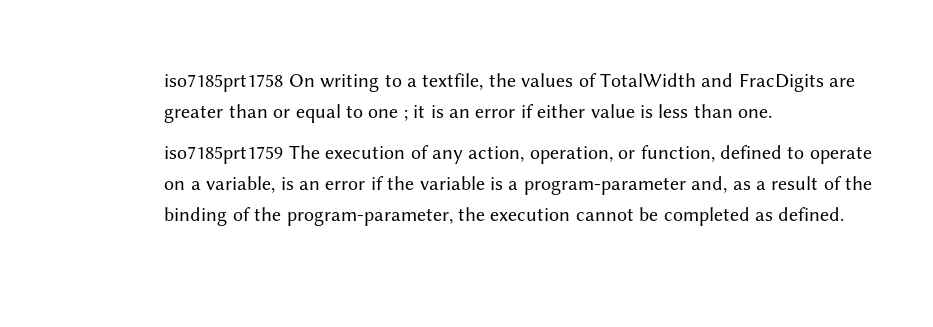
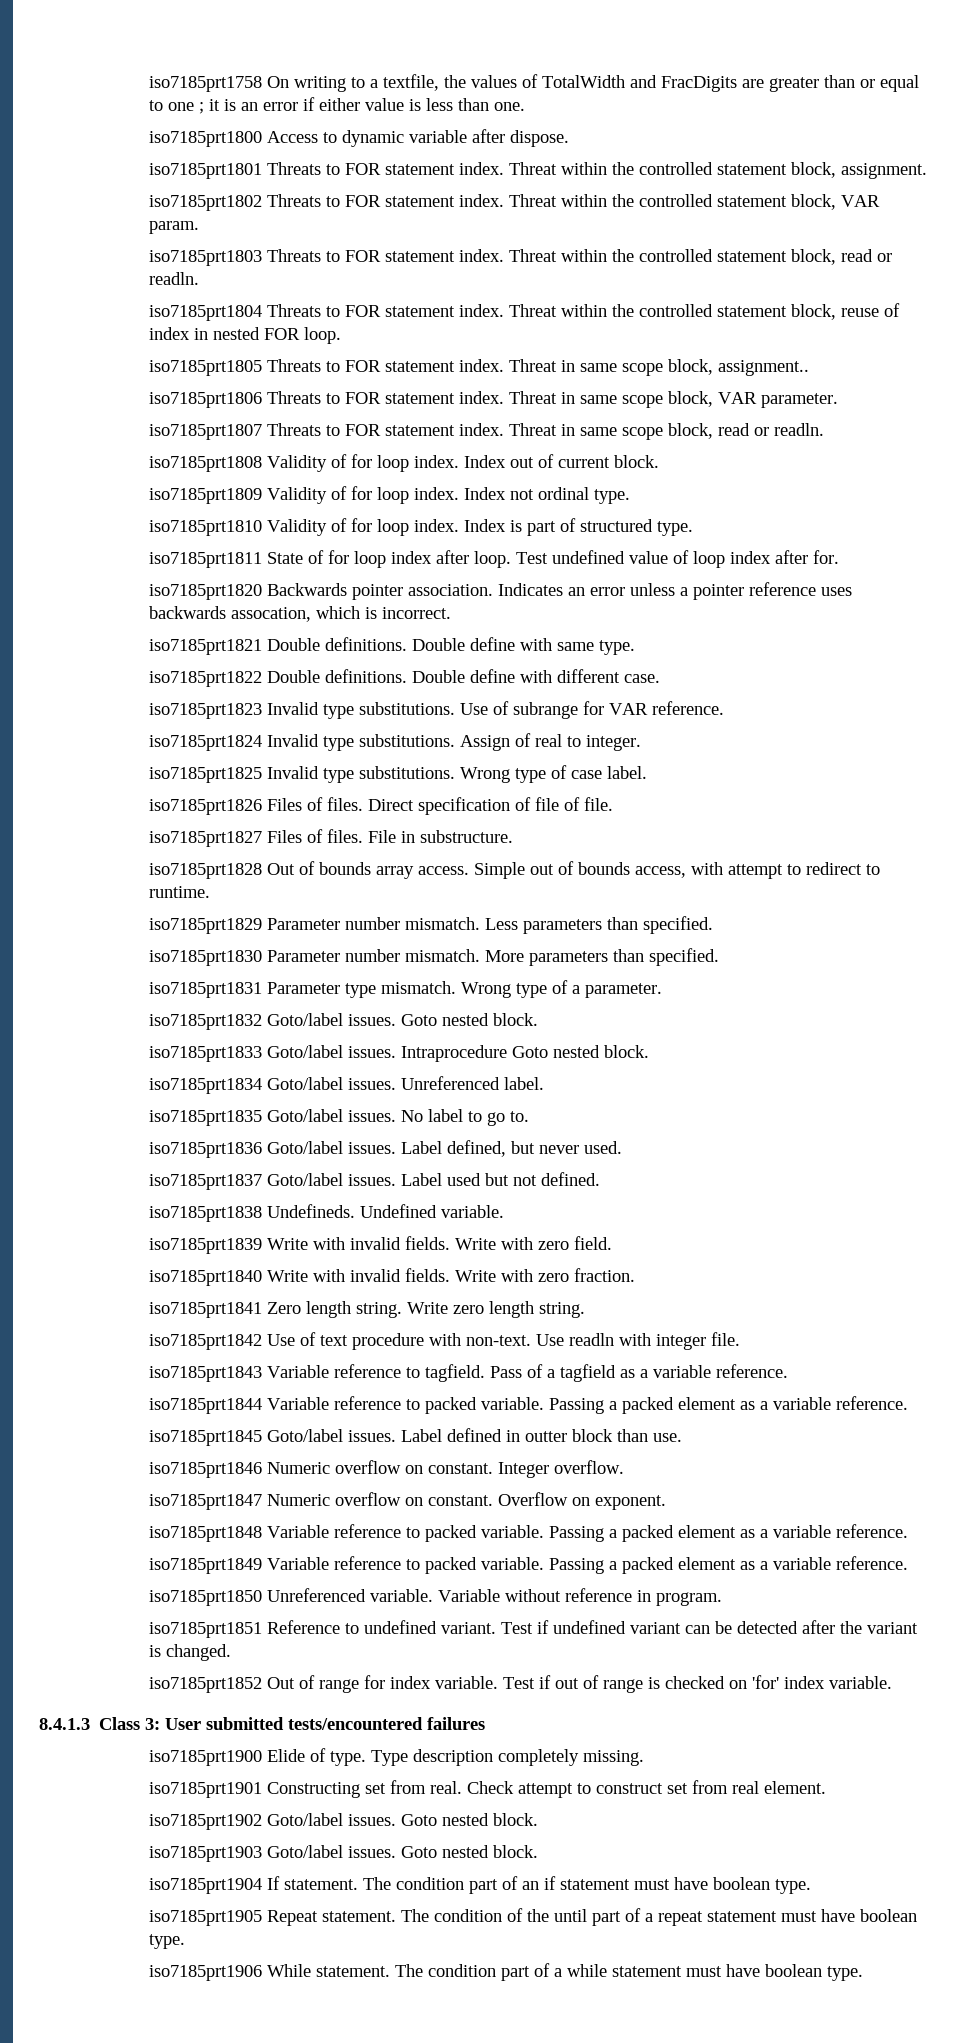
- iso7185prt1759 The execution of any action, operation, or function, defined to operate on a variable, is an error if the variable is a program-parameter and, as a result of the binding of the program-parameter, the execution cannot be completed as defined.
+ iso7185prt1800 Access to dynamic variable after dispose.
+ iso7185prt1801 Threats to FOR statement index. Threat within the controlled statement block, assignment.
+ iso7185prt1802 Threats to FOR statement index. Threat within the controlled statement block, VAR param.
+ iso7185prt1803 Threats to FOR statement index. Threat within the controlled statement block, read or readln.
+ iso7185prt1804 Threats to FOR statement index. Threat within the controlled statement block, reuse of index in nested FOR loop.
+ iso7185prt1805 Threats to FOR statement index. Threat in same scope block, assignment..
+ iso7185prt1806 Threats to FOR statement index. Threat in same scope block, VAR parameter.
+ iso7185prt1807 Threats to FOR statement index. Threat in same scope block, read or readln.
+ iso7185prt1808 Validity of for loop index. Index out of current block.
+ iso7185prt1809 Validity of for loop index. Index not ordinal type.
+ iso7185prt1810 Validity of for loop index. Index is part of structured type.
+ iso7185prt1811 State of for loop index after loop. Test undefined value of loop index after for.
+ iso7185prt1820 Backwards pointer association. Indicates an error unless a pointer reference uses backwards assocation, which is incorrect.
+ iso7185prt1821 Double definitions. Double define with same type.
+ iso7185prt1822 Double definitions. Double define with different case.
+ iso7185prt1823 Invalid type substitutions. Use of subrange for VAR reference.
+ iso7185prt1824 Invalid type substitutions. Assign of real to integer.
+ iso7185prt1825 Invalid type substitutions. Wrong type of case label.
+ iso7185prt1826 Files of files. Direct specification of file of file.
+ iso7185prt1827 Files of files. File in substructure.
+ iso7185prt1828 Out of bounds array access. Simple out of bounds access, with attempt to redirect to runtime.
+ iso7185prt1829 Parameter number mismatch. Less parameters than specified.
+ iso7185prt1830 Parameter number mismatch. More parameters than specified.
+ iso7185prt1831 Parameter type mismatch. Wrong type of a parameter.
+ iso7185prt1832 Goto/label issues. Goto nested block.
+ iso7185prt1833 Goto/label issues. Intraprocedure Goto nested block.
+ iso7185prt1834 Goto/label issues. Unreferenced label.
+ iso7185prt1835 Goto/label issues. No label to go to.
+ iso7185prt1836 Goto/label issues. Label defined, but never used.
+ iso7185prt1837 Goto/label issues. Label used but not defined.
+ iso7185prt1838 Undefineds. Undefined variable.
+ iso7185prt1839 Write with invalid fields. Write with zero field.
+ iso7185prt1840 Write with invalid fields. Write with zero fraction.
+ iso7185prt1841 Zero length string. Write zero length string.
+ iso7185prt1842 Use of text procedure with non-text. Use readln with integer file.
+ iso7185prt1843 Variable reference to tagfield. Pass of a tagfield as a variable reference.
+ iso7185prt1844 Variable reference to packed variable. Passing a packed element as a variable reference.
+ iso7185prt1845 Goto/label issues. Label defined in outter block than use.
+ iso7185prt1846 Numeric overflow on constant. Integer overflow.
+ iso7185prt1847 Numeric overflow on constant. Overflow on exponent.
+ iso7185prt1848 Variable reference to packed variable. Passing a packed element as a variable reference.
+ iso7185prt1849 Variable reference to packed variable. Passing a packed element as a variable reference.
+ iso7185prt1850 Unreferenced variable. Variable without reference in program.
+ iso7185prt1851 Reference to undefined variant. Test if undefined variant can be detected after the variant is changed.
+ iso7185prt1852 Out of range for index variable. Test if out of range is checked on 'for' index variable.
+ 8.4.1.3 Class 3: User submitted tests/encountered failures
+ iso7185prt1900 Elide of type. Type description completely missing.
+ iso7185prt1901 Constructing set from real. Check attempt to construct set from real element.
+ iso7185prt1902 Goto/label issues. Goto nested block.
+ iso7185prt1903 Goto/label issues. Goto nested block.
+ iso7185prt1904 If statement. The condition part of an if statement must have boolean type.
+ iso7185prt1905 Repeat statement. The condition of the until part of a repeat statement must have boolean type.
+ iso7185prt1906 While statement. The condition part of a while statement must have boolean type.

